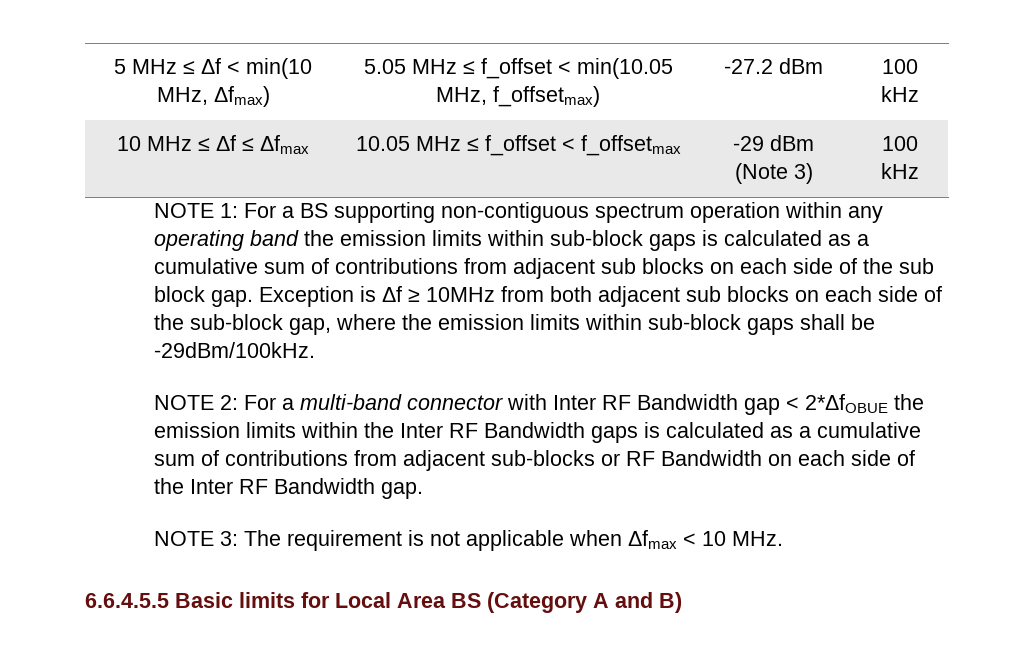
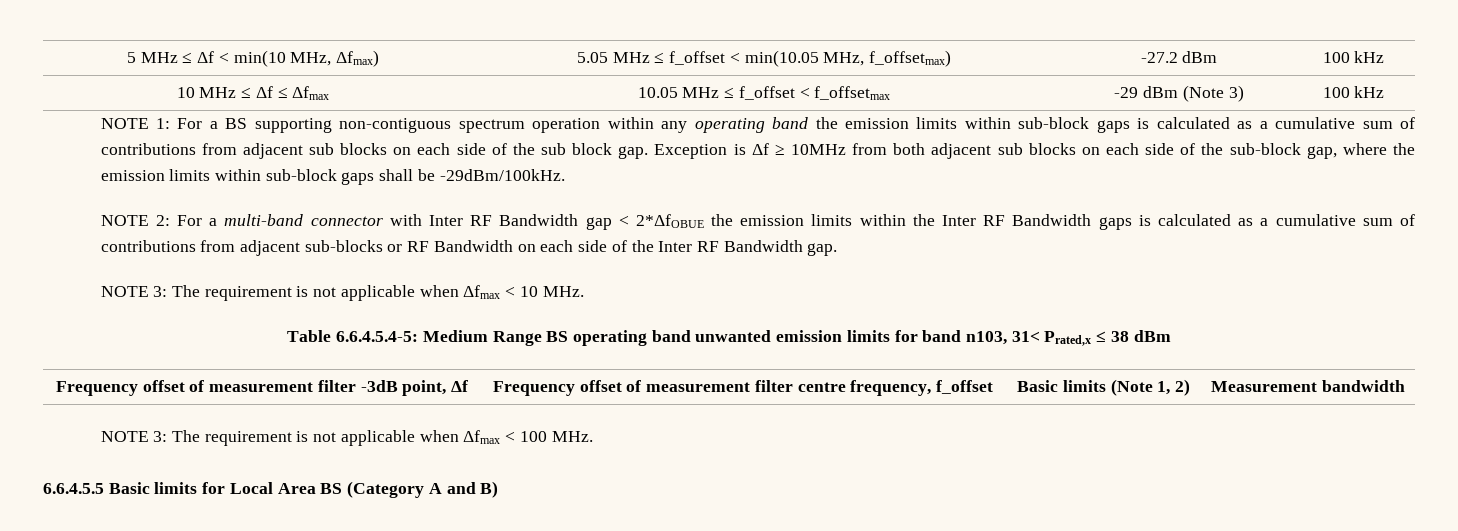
+ Table 6.6.4.5.4-5: Medium Range BS operating band unwanted emission limits for band n103, 31< Prated,x ≤ 38 dBm
+ Frequency offset of measurement filter -3dB point, Δf | Frequency offset of measurement filter centre frequency, f_offset | Basic limits (Note 1, 2) | Measurement bandwidth
+ NOTE 3: The requirement is not applicable when Δfmax < 100 MHz.

